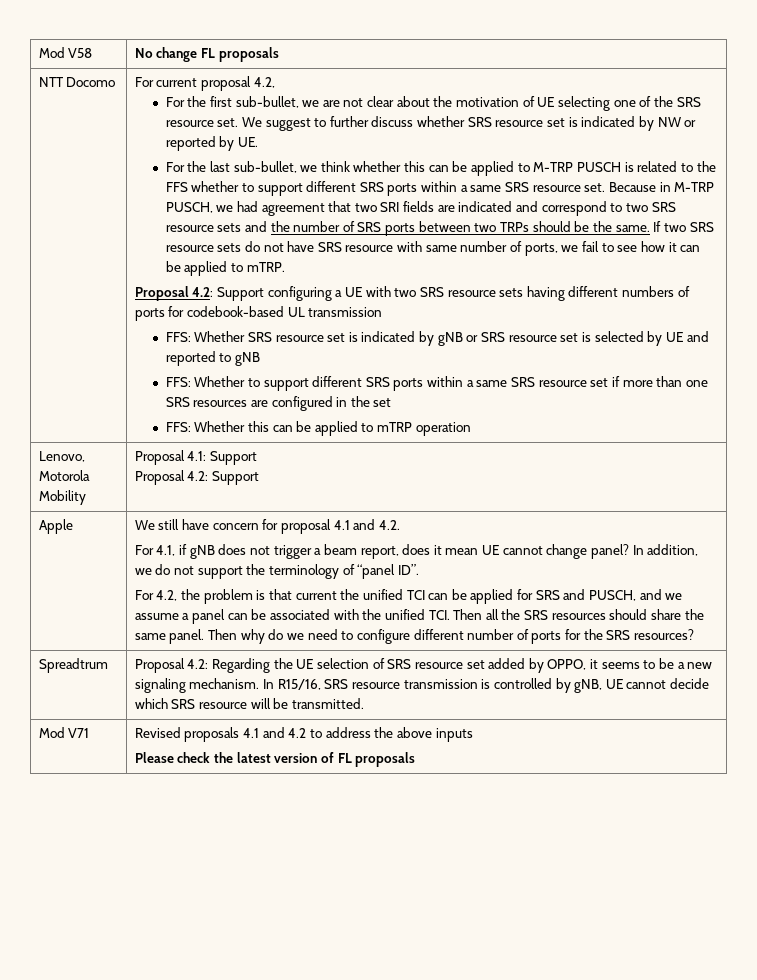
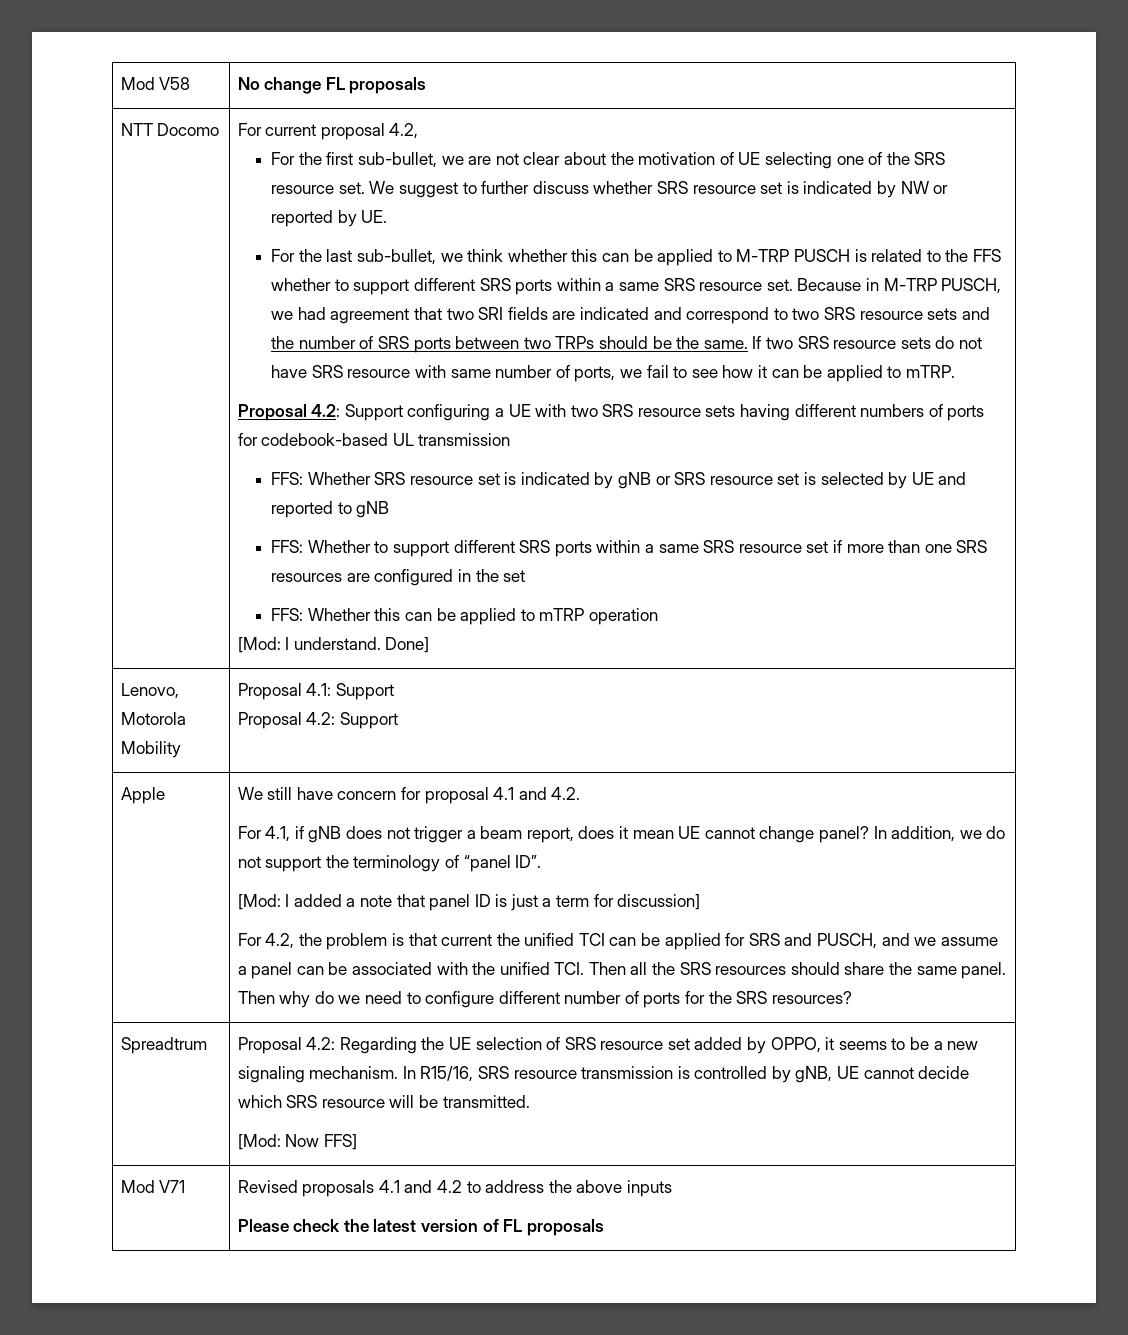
+ [Mod: I understand. Done]
+ [Mod: I added a note that panel ID is just a term for discussion]
+ [Mod: Now FFS]

